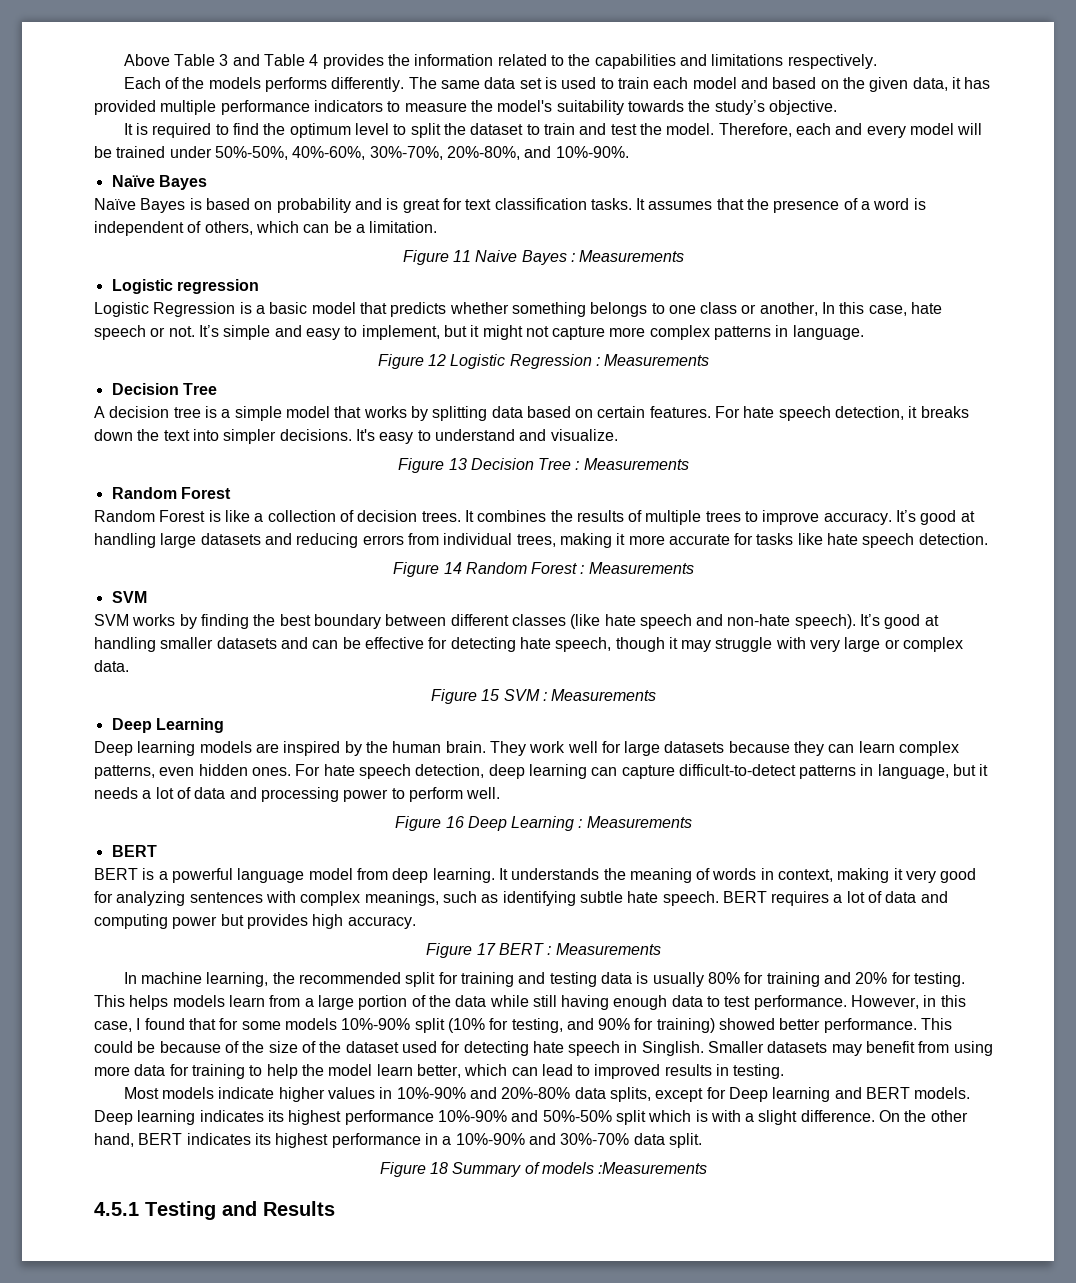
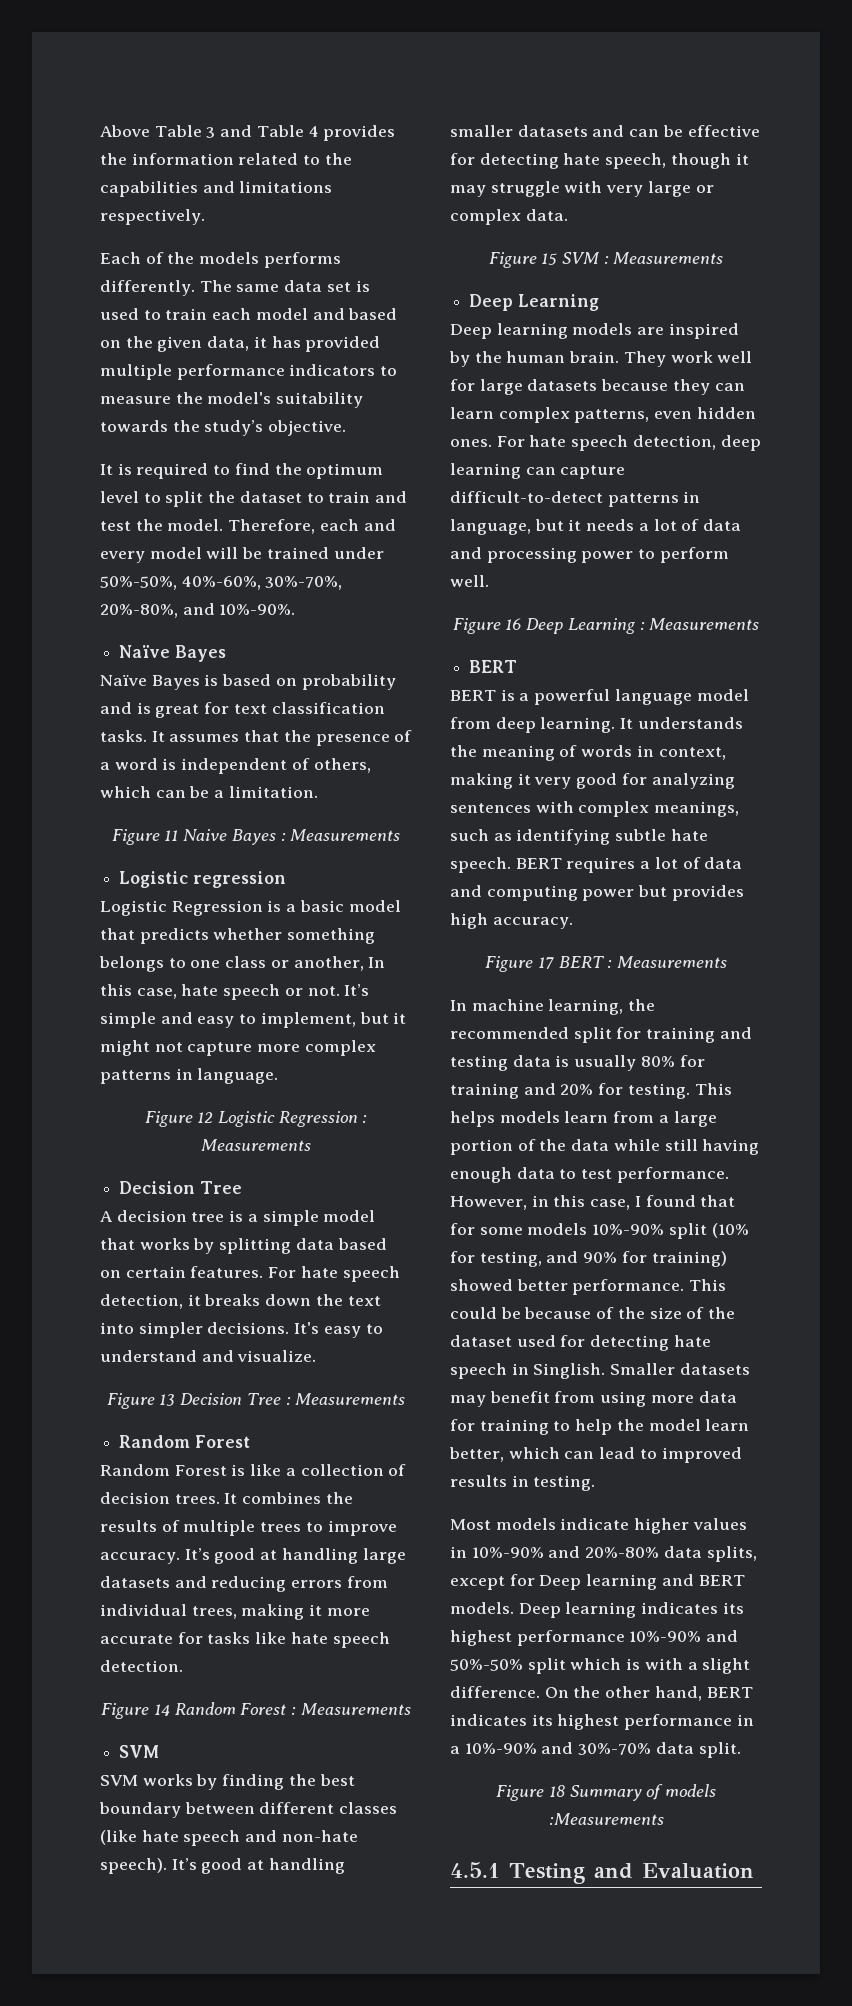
- 4.5.1 Testing and Results
+ 4.5.1 Testing and Evaluation

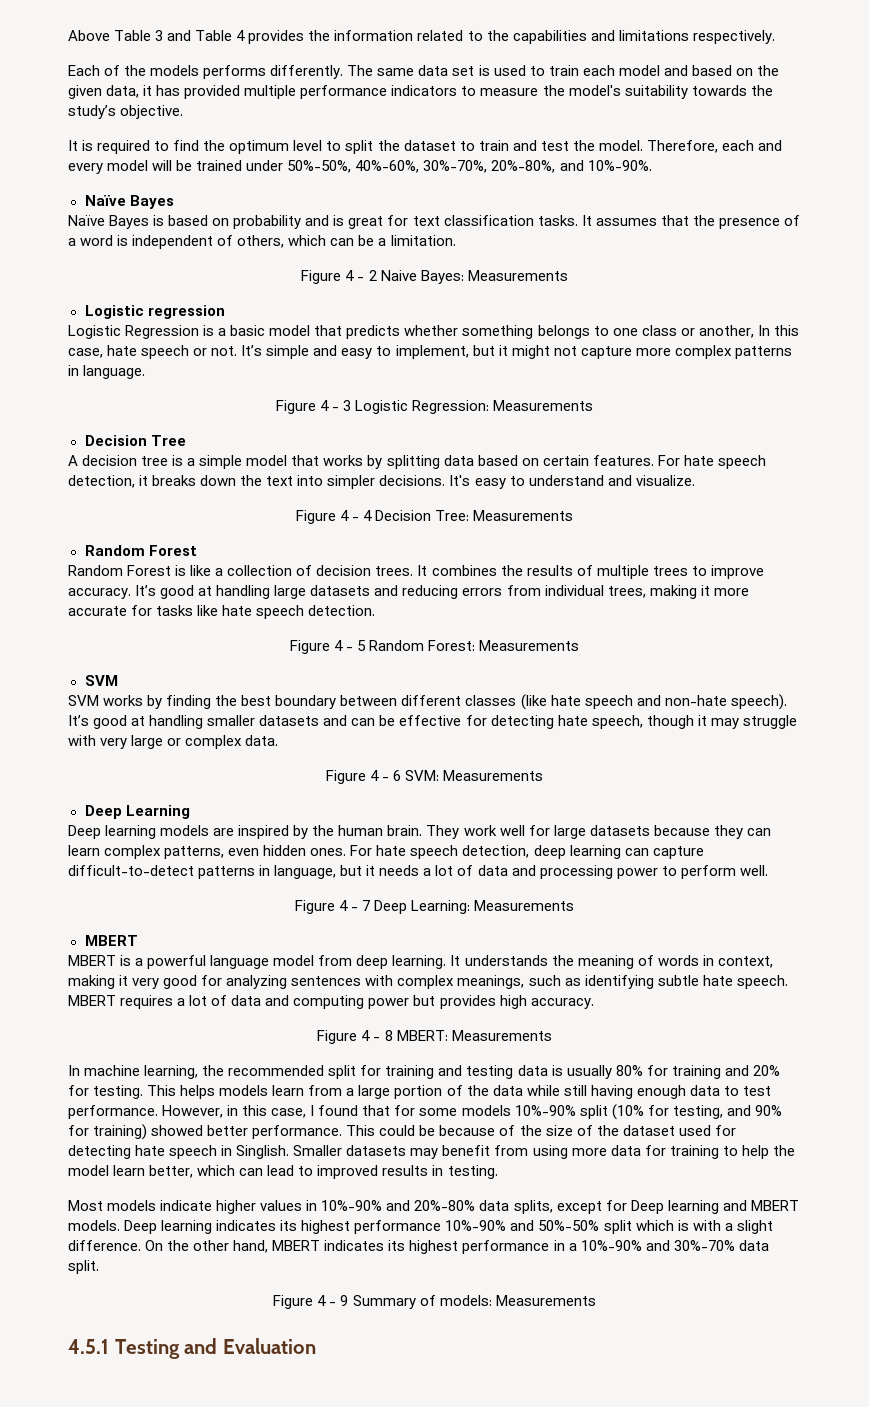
- Figure 11 Naive Bayes : Measurements
+ Figure 4 - 2 Naive Bayes: Measurements
- Figure 12 Logistic Regression : Measurements
+ Figure 4 - 3 Logistic Regression: Measurements
- Figure 13 Decision Tree : Measurements
+ Figure 4 - 4 Decision Tree: Measurements
- Figure 14 Random Forest : Measurements
+ Figure 4 - 5 Random Forest: Measurements
- Figure 15 SVM : Measurements
+ Figure 4 - 6 SVM: Measurements
- Figure 16 Deep Learning : Measurements
- BERT
- BERT is a powerful language model from deep learning.
+ Figure 4 - 7 Deep Learning: Measurements
+ MBERT
+ MBERT is a powerful language model from deep learning.
- BERT requires a lot of data and computing power but provides high accuracy.
+ MBERT requires a lot of data and computing power but provides high accuracy.
- Figure 17 BERT : Measurements
+ Figure 4 - 8 MBERT: Measurements
- Most models indicate higher values in 10%-90% and 20%-80% data splits, except for Deep learning and BERT models.
+ Most models indicate higher values in 10%-90% and 20%-80% data splits, except for Deep learning and MBERT models.
- On the other hand, BERT indicates its highest performance in a 10%-90% and 30%-70% data split.
+ On the other hand, MBERT indicates its highest performance in a 10%-90% and 30%-70% data split.
- Figure 18 Summary of models :Measurements
+ Figure 4 - 9 Summary of models: Measurements

